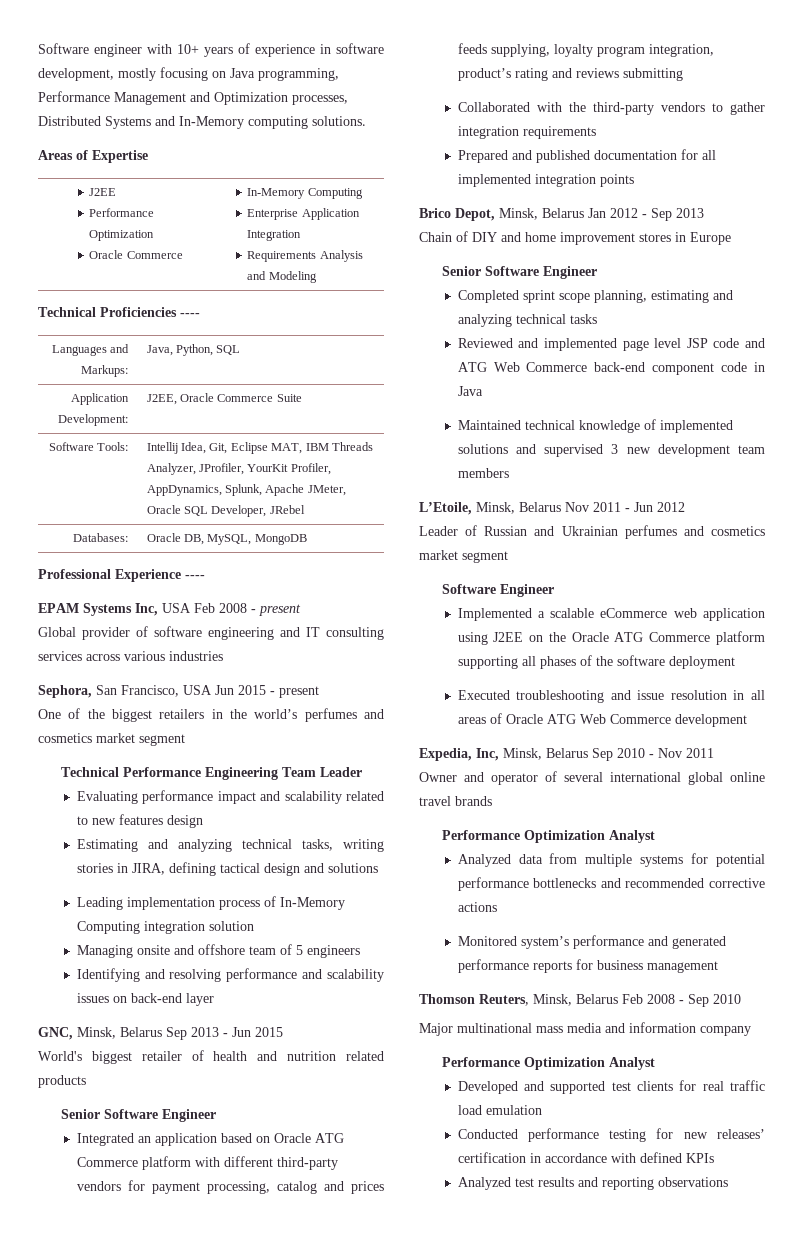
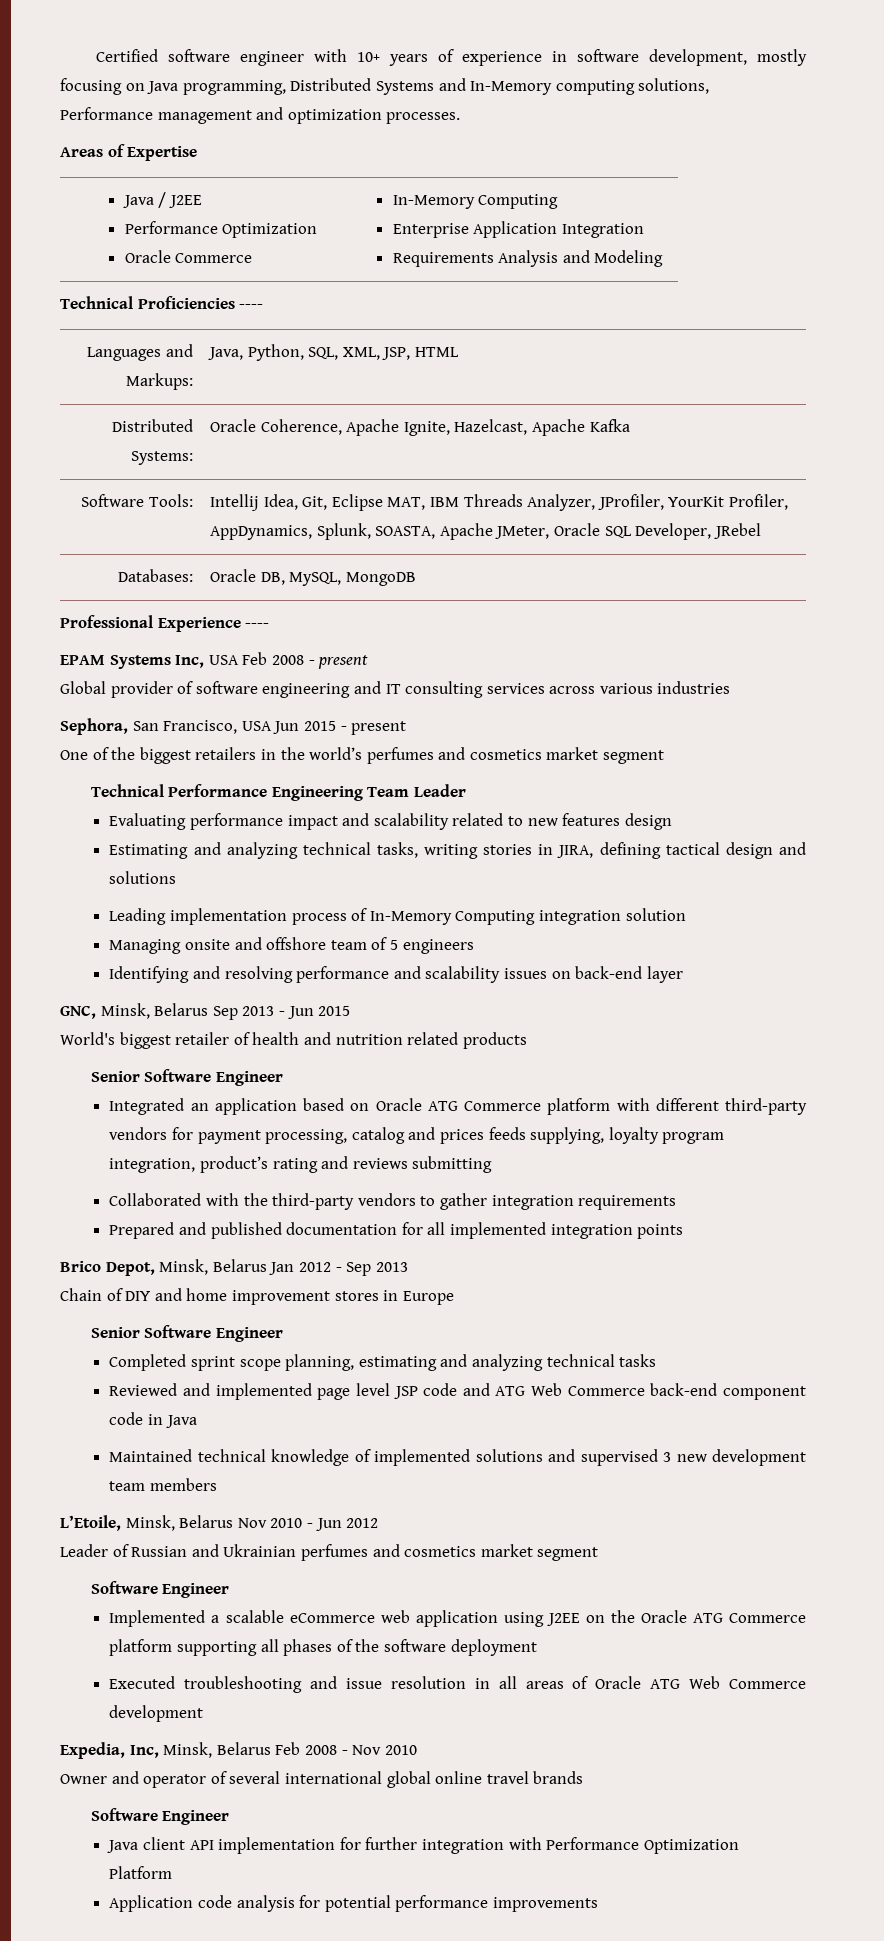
- Software engineer with 10+ years of experience in software development, mostly focusing on Java programming, Performance Management and Optimization processes, Distributed Systems and In-Memory computing solutions.
+ Certified software engineer with 10+ years of experience in software development, mostly focusing on Java programming, Distributed Systems and In-Memory computing solutions, Performance management and optimization processes.
  Areas of Expertise
- J2EE
+ Java / J2EE
- Languages and Markups: | Java, Python, SQL
- Application Development: | J2EE, Oracle Commerce Suite
+ Languages and Markups: | Java, Python, SQL, XML, JSP, HTML
+ Distributed Systems: | Oracle Coherence, Apache Ignite, Hazelcast, Apache Kafka
- Software Tools: | Intellij Idea, Git, Eclipse MAT, IBM Threads Analyzer, JProfiler, YourKit Profiler, AppDynamics, Splunk, Apache JMeter, Oracle SQL Developer, JRebel
+ Software Tools: | Intellij Idea, Git, Eclipse MAT, IBM Threads Analyzer, JProfiler, YourKit Profiler, AppDynamics, Splunk, SOASTA, Apache JMeter, Oracle SQL Developer, JRebel
- L’Etoile, Minsk, Belarus Nov 2011 - Jun 2012
+ L’Etoile, Minsk, Belarus Nov 2010 - Jun 2012
- Expedia, Inc, Minsk, Belarus Sep 2010 - Nov 2011
+ Expedia, Inc, Minsk, Belarus Feb 2008 - Nov 2010
  Owner and operator of several international global online travel brands
- Performance Optimization Analyst
- Analyzed data from multiple systems for potential performance bottlenecks and recommended corrective actions
- Monitored system’s performance and generated performance reports for business management
- Thomson Reuters, Minsk, Belarus Feb 2008 - Sep 2010
- Major multinational mass media and information company
- Performance Optimization Analyst
- Developed and supported test clients for real traffic load emulation
- Conducted performance testing for new releases’ certification in accordance with defined KPIs
- Analyzed test results and reporting observations
+ Software Engineer
+ Java client API implementation for further integration with Performance Optimization Platform
+ Application code analysis for potential performance improvements

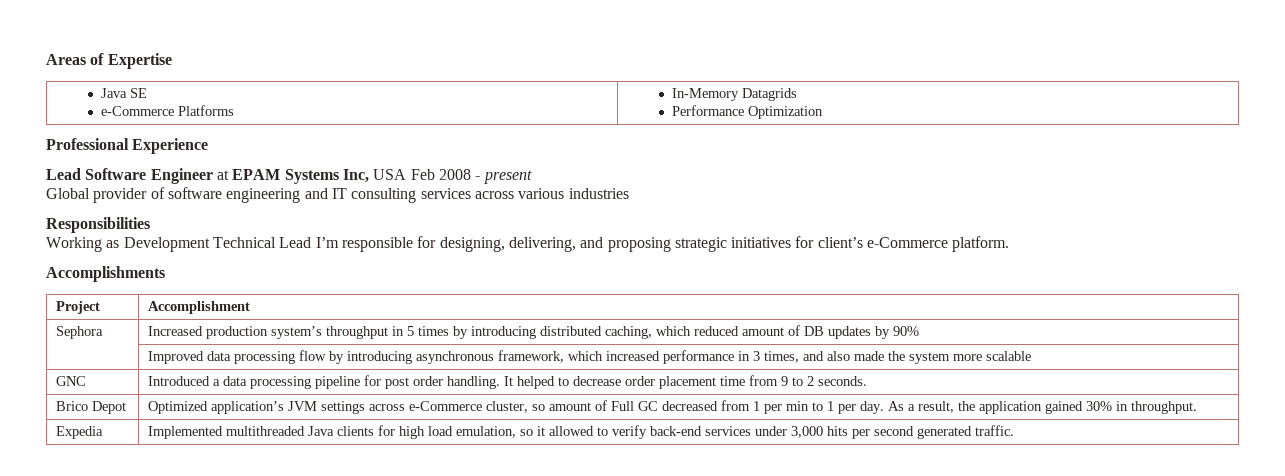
- Certified software engineer with 10+ years of experience in software development, mostly focusing on Java programming, Distributed Systems and In-Memory computing solutions, Performance management and optimization processes.
  Areas of Expertise
- Java / J2EE
+ Java SE
+ e-Commerce Platforms | In-Memory Datagrids
  Performance Optimization
- Oracle Commerce | In-Memory Computing
- Enterprise Application Integration
- Requirements Analysis and Modeling
- Technical Proficiencies ----
- Languages and Markups: | Java, Python, SQL, XML, JSP, HTML
- Distributed Systems: | Oracle Coherence, Apache Ignite, Hazelcast, Apache Kafka
- Software Tools: | Intellij Idea, Git, Eclipse MAT, IBM Threads Analyzer, JProfiler, YourKit Profiler, AppDynamics, Splunk, SOASTA, Apache JMeter, Oracle SQL Developer, JRebel
- Databases: | Oracle DB, MySQL, MongoDB
- Professional Experience ----
- EPAM Systems Inc, USA Feb 2008 - present
+ Professional Experience
+ Lead Software Engineer at EPAM Systems Inc, USA Feb 2008 - present
- Sephora, San Francisco, USA Jun 2015 - present
- One of the biggest retailers in the world’s perfumes and cosmetics market segment
- Technical Performance Engineering Team Leader
- Evaluating performance impact and scalability related to new features design
- Estimating and analyzing technical tasks, writing stories in JIRA, defining tactical design and solutions
- Leading implementation process of In-Memory Computing integration solution
- Managing onsite and offshore team of 5 engineers
- Identifying and resolving performance and scalability issues on back-end layer
- GNC, Minsk, Belarus Sep 2013 - Jun 2015
- World's biggest retailer of health and nutrition related products
- Senior Software Engineer
- Integrated an application based on Oracle ATG Commerce platform with different third-party vendors for payment processing, catalog and prices feeds supplying, loyalty program integration, product’s rating and reviews submitting
- Collaborated with the third-party vendors to gather integration requirements
- Prepared and published documentation for all implemented integration points
- Brico Depot, Minsk, Belarus Jan 2012 - Sep 2013
- Chain of DIY and home improvement stores in Europe
- Senior Software Engineer
- Completed sprint scope planning, estimating and analyzing technical tasks
- Reviewed and implemented page level JSP code and ATG Web Commerce back-end component code in Java
- Maintained technical knowledge of implemented solutions and supervised 3 new development team members
- L’Etoile, Minsk, Belarus Nov 2010 - Jun 2012
- Leader of Russian and Ukrainian perfumes and cosmetics market segment
- Software Engineer
- Implemented a scalable eCommerce web application using J2EE on the Oracle ATG Commerce platform supporting all phases of the software deployment
- Executed troubleshooting and issue resolution in all areas of Oracle ATG Web Commerce development
- Expedia, Inc, Minsk, Belarus Feb 2008 - Nov 2010
- Owner and operator of several international global online travel brands
- Software Engineer
- Java client API implementation for further integration with Performance Optimization Platform
- Application code analysis for potential performance improvements
+ Responsibilities
+ Working as Development Technical Lead I’m responsible for designing, delivering, and proposing strategic initiatives for client’s e-Commerce platform.
+ Accomplishments
+ Project | Accomplishment
+ Sephora | Increased production system’s throughput in 5 times by introducing distributed caching, which reduced amount of DB updates by 90%
+ | Improved data processing flow by introducing asynchronous framework, which increased performance in 3 times, and also made the system more scalable
+ GNC | Introduced a data processing pipeline for post order handling. It helped to decrease order placement time from 9 to 2 seconds.
+ Brico Depot | Optimized application’s JVM settings across e-Commerce cluster, so amount of Full GC decreased from 1 per min to 1 per day. As a result, the application gained 30% in throughput.
+ Expedia | Implemented multithreaded Java clients for high load emulation, so it allowed to verify back-end services under 3,000 hits per second generated traffic.

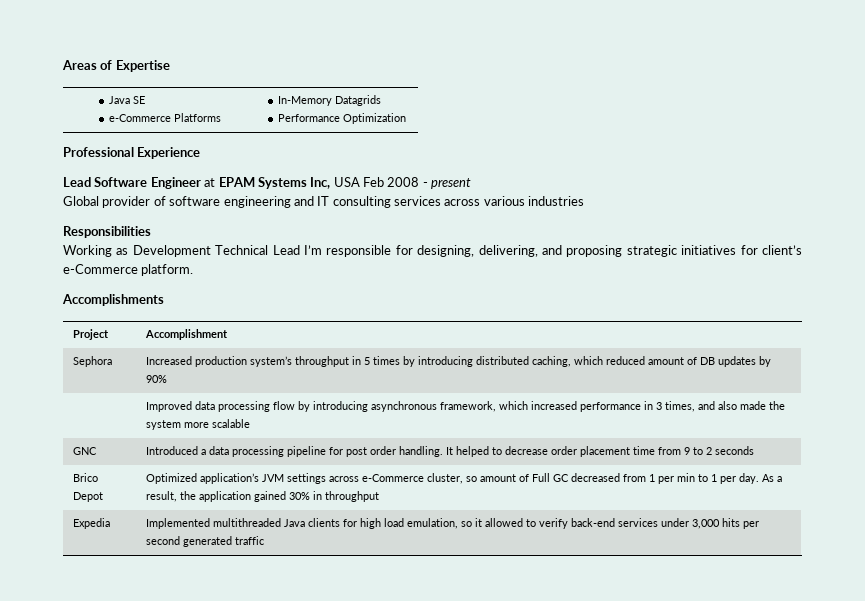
- GNC | Introduced a data processing pipeline for post order handling. It helped to decrease order placement time from 9 to 2 seconds.
+ GNC | Introduced a data processing pipeline for post order handling. It helped to decrease order placement time from 9 to 2 seconds
- Brico Depot | Optimized application’s JVM settings across e-Commerce cluster, so amount of Full GC decreased from 1 per min to 1 per day. As a result, the application gained 30% in throughput.
+ Brico Depot | Optimized application’s JVM settings across e-Commerce cluster, so amount of Full GC decreased from 1 per min to 1 per day. As a result, the application gained 30% in throughput
- Expedia | Implemented multithreaded Java clients for high load emulation, so it allowed to verify back-end services under 3,000 hits per second generated traffic.
+ Expedia | Implemented multithreaded Java clients for high load emulation, so it allowed to verify back-end services under 3,000 hits per second generated traffic

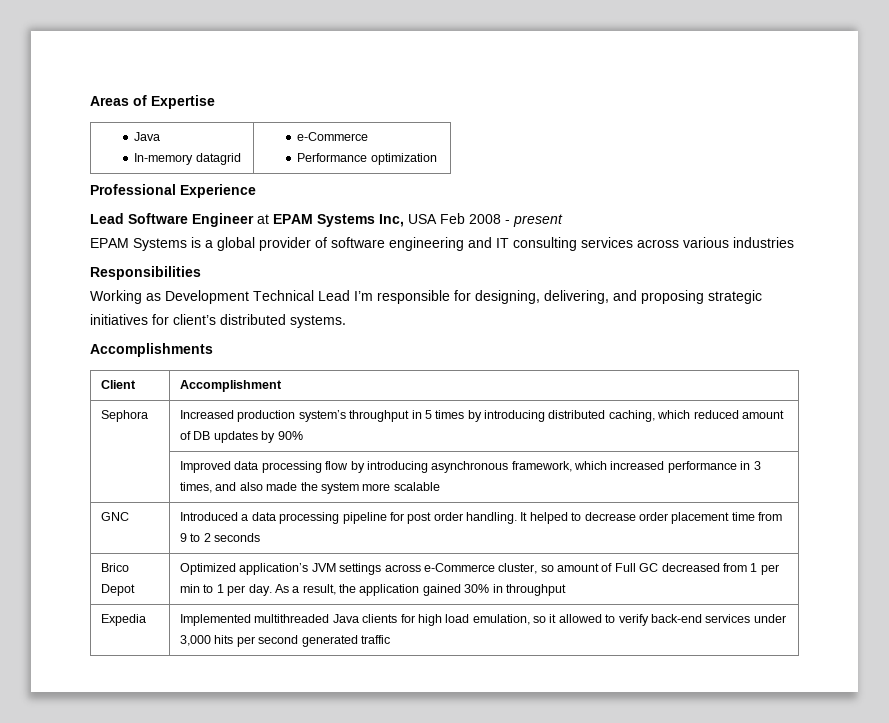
  Areas of Expertise
- Java SE
- e-Commerce Platforms | In-Memory Datagrids
- Performance Optimization
+ Java
+ In-memory datagrid | e-Commerce
+ Performance optimization
- Global provider of software engineering and IT consulting services across various industries
+ EPAM Systems is a global provider of software engineering and IT consulting services across various industries
- Working as Development Technical Lead I’m responsible for designing, delivering, and proposing strategic initiatives for client’s e-Commerce platform.
+ Working as Development Technical Lead I’m responsible for designing, delivering, and proposing strategic initiatives for client’s distributed systems.
- Project | Accomplishment
+ Client | Accomplishment

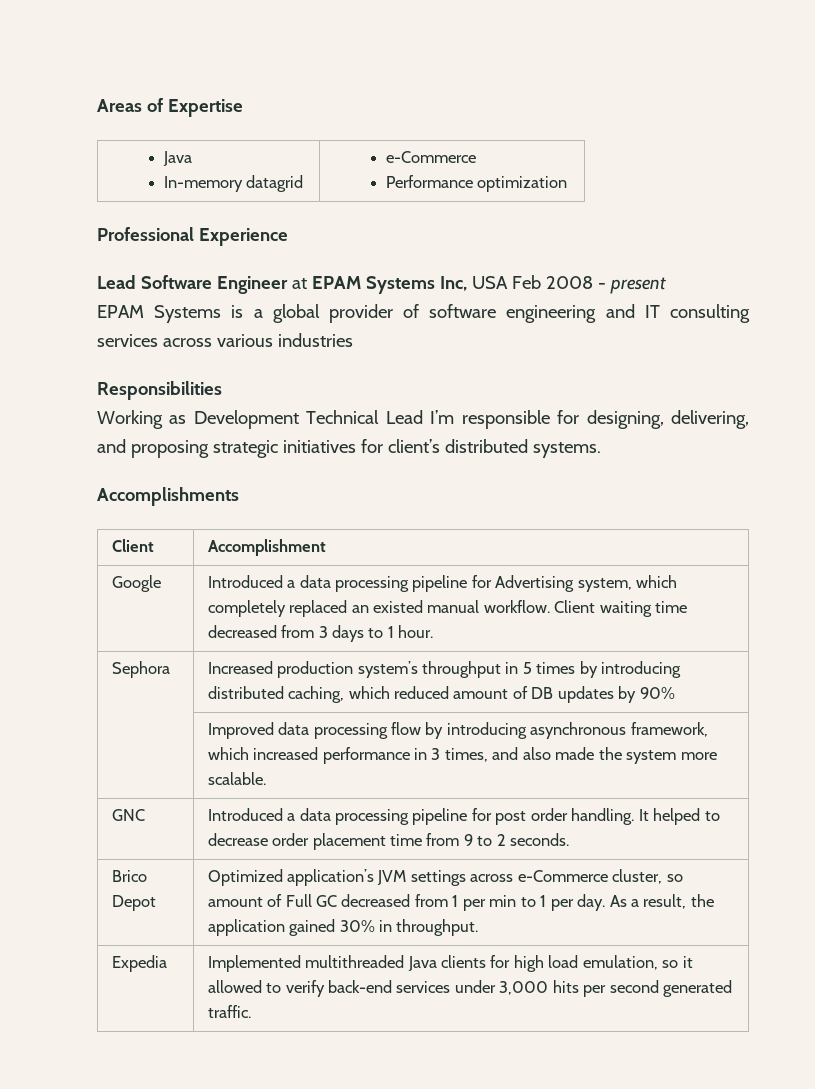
+ Google | Introduced a data processing pipeline for Advertising system, which completely replaced an existed manual workflow. Client waiting time decreased from 3 days to 1 hour.
- | Improved data processing flow by introducing asynchronous framework, which increased performance in 3 times, and also made the system more scalable
+ | Improved data processing flow by introducing asynchronous framework, which increased performance in 3 times, and also made the system more scalable.
- GNC | Introduced a data processing pipeline for post order handling. It helped to decrease order placement time from 9 to 2 seconds
+ GNC | Introduced a data processing pipeline for post order handling. It helped to decrease order placement time from 9 to 2 seconds.
- Brico Depot | Optimized application’s JVM settings across e-Commerce cluster, so amount of Full GC decreased from 1 per min to 1 per day. As a result, the application gained 30% in throughput
+ Brico Depot | Optimized application’s JVM settings across e-Commerce cluster, so amount of Full GC decreased from 1 per min to 1 per day. As a result, the application gained 30% in throughput.
- Expedia | Implemented multithreaded Java clients for high load emulation, so it allowed to verify back-end services under 3,000 hits per second generated traffic
+ Expedia | Implemented multithreaded Java clients for high load emulation, so it allowed to verify back-end services under 3,000 hits per second generated traffic.

